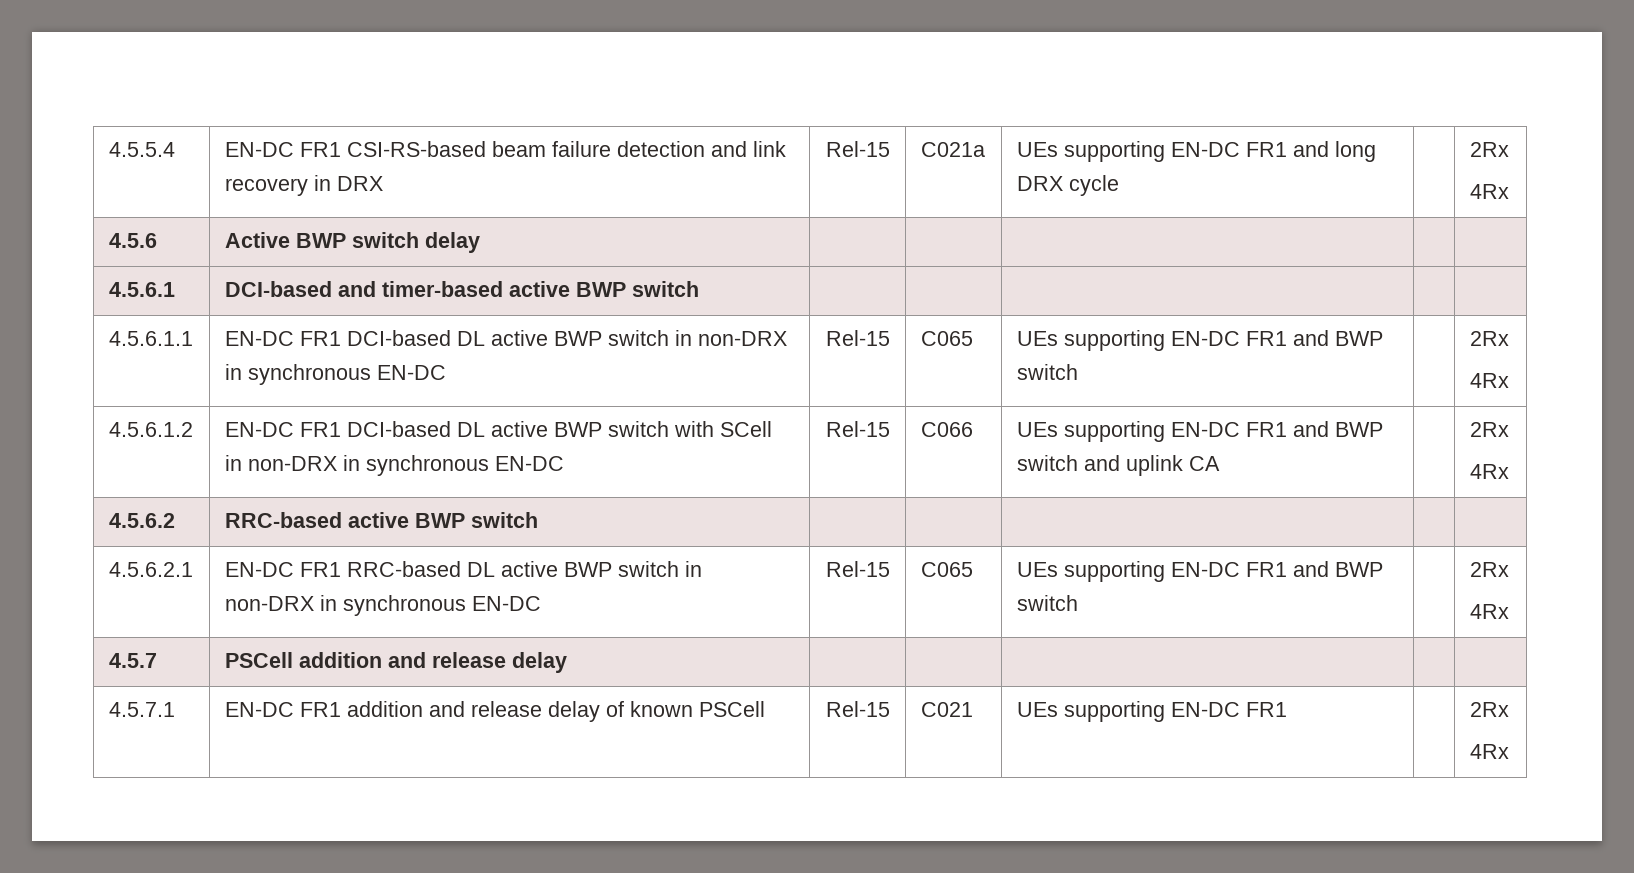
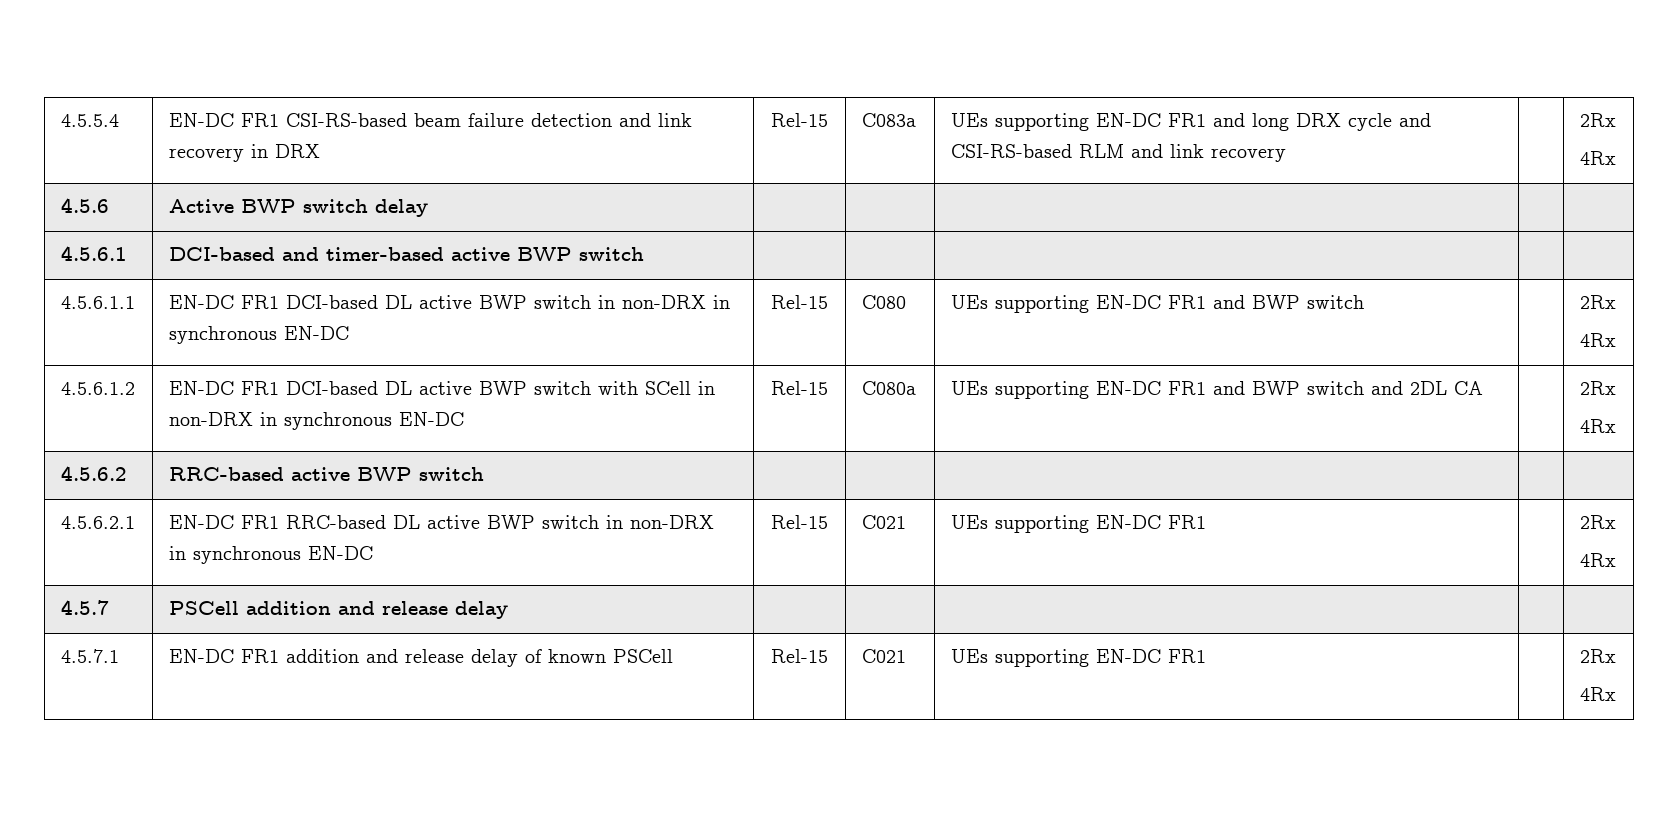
- 4.5.5.4 | EN-DC FR1 CSI-RS-based beam failure detection and link recovery in DRX | Rel-15 | C021a | UEs supporting EN-DC FR1 and long DRX cycle | | 2Rx
+ 4.5.5.4 | EN-DC FR1 CSI-RS-based beam failure detection and link recovery in DRX | Rel-15 | C083a | UEs supporting EN-DC FR1 and long DRX cycle and CSI-RS-based RLM and link recovery | | 2Rx
- 4.5.6.1.1 | EN-DC FR1 DCI-based DL active BWP switch in non-DRX in synchronous EN-DC | Rel-15 | C065 | UEs supporting EN-DC FR1 and BWP switch | | 2Rx
+ 4.5.6.1.1 | EN-DC FR1 DCI-based DL active BWP switch in non-DRX in synchronous EN-DC | Rel-15 | C080 | UEs supporting EN-DC FR1 and BWP switch | | 2Rx
- 4.5.6.1.2 | EN-DC FR1 DCI-based DL active BWP switch with SCell in non-DRX in synchronous EN-DC | Rel-15 | C066 | UEs supporting EN-DC FR1 and BWP switch and uplink CA | | 2Rx
+ 4.5.6.1.2 | EN-DC FR1 DCI-based DL active BWP switch with SCell in non-DRX in synchronous EN-DC | Rel-15 | C080a | UEs supporting EN-DC FR1 and BWP switch and 2DL CA | | 2Rx
- 4.5.6.2.1 | EN-DC FR1 RRC-based DL active BWP switch in non-DRX in synchronous EN-DC | Rel-15 | C065 | UEs supporting EN-DC FR1 and BWP switch | | 2Rx
+ 4.5.6.2.1 | EN-DC FR1 RRC-based DL active BWP switch in non-DRX in synchronous EN-DC | Rel-15 | C021 | UEs supporting EN-DC FR1 | | 2Rx

